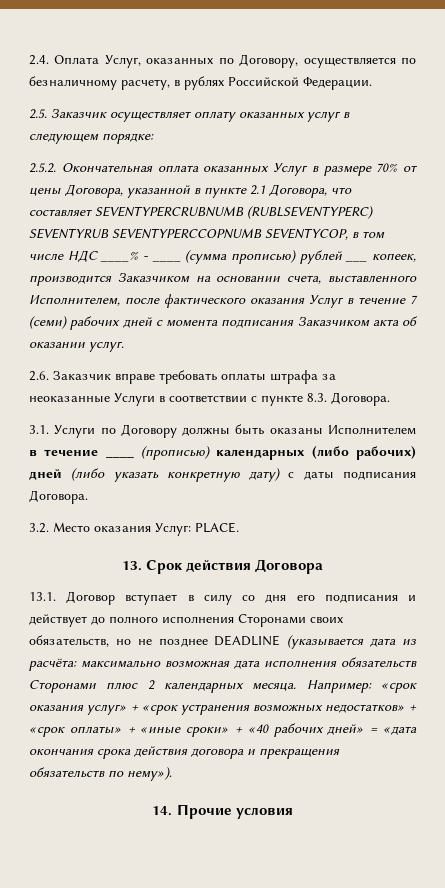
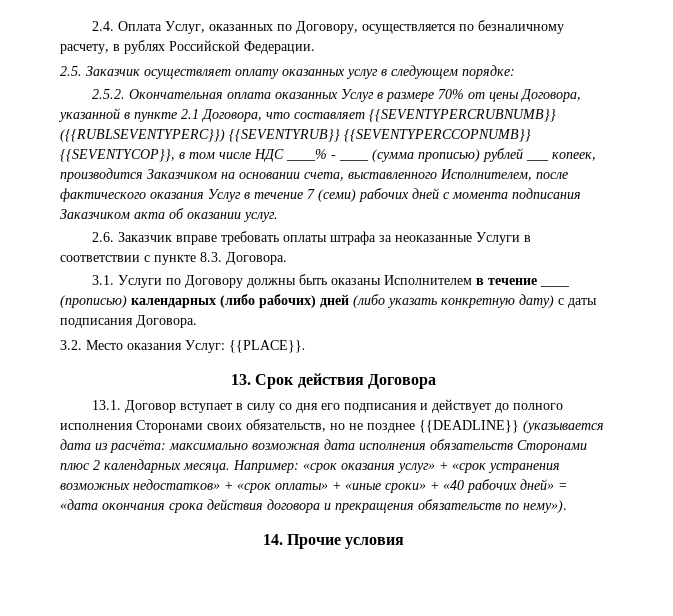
- 2.5.2. Окончательная оплата оказанных Услуг в размере 70% от цены Договора, указанной в пункте 2.1 Договора, что составляет SEVENTYPERCRUBNUMB (RUBLSEVENTYPERC) SEVENTYRUB SEVENTYPERCCOPNUMB SEVENTYCOP, в том числе НДС ____% - ____ (сумма прописью) рублей ___ копеек, производится Заказчиком на основании счета, выставленного Исполнителем, после фактического оказания Услуг в течение 7 (семи) рабочих дней с момента подписания Заказчиком акта об оказании услуг.
+ 2.5.2. Окончательная оплата оказанных Услуг в размере 70% от цены Договора, указанной в пункте 2.1 Договора, что составляет {{SEVENTYPERCRUBNUMB}} ({{RUBLSEVENTYPERC}}) {{SEVENTYRUB}} {{SEVENTYPERCCOPNUMB}} {{SEVENTYCOP}}, в том числе НДС ____% - ____ (сумма прописью) рублей ___ копеек, производится Заказчиком на основании счета, выставленного Исполнителем, после фактического оказания Услуг в течение 7 (семи) рабочих дней с момента подписания Заказчиком акта об оказании услуг.
- 3.2. Место оказания Услуг: PLACE.
+ 3.2. Место оказания Услуг: {{PLACE}}.
- 13.1. Договор вступает в силу со дня его подписания и действует до полного исполнения Сторонами своих обязательств, но не позднее DEADLINE (указывается дата из расчёта: максимально возможная дата исполнения обязательств Сторонами плюс 2 календарных месяца.
+ 13.1. Договор вступает в силу со дня его подписания и действует до полного исполнения Сторонами своих обязательств, но не позднее {{DEADLINE}} (указывается дата из расчёта: максимально возможная дата исполнения обязательств Сторонами плюс 2 календарных месяца.

